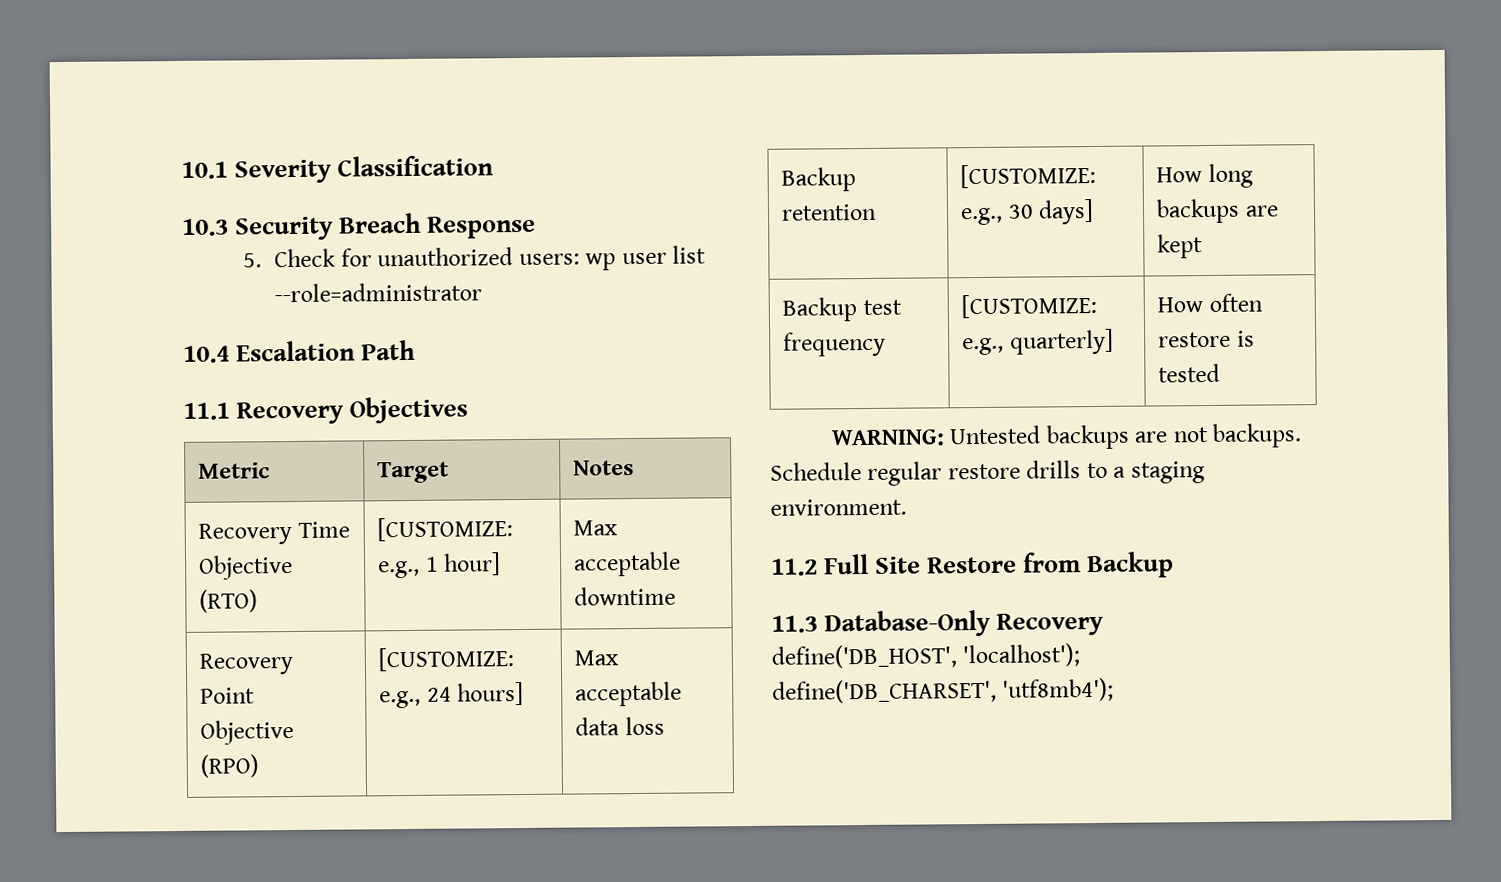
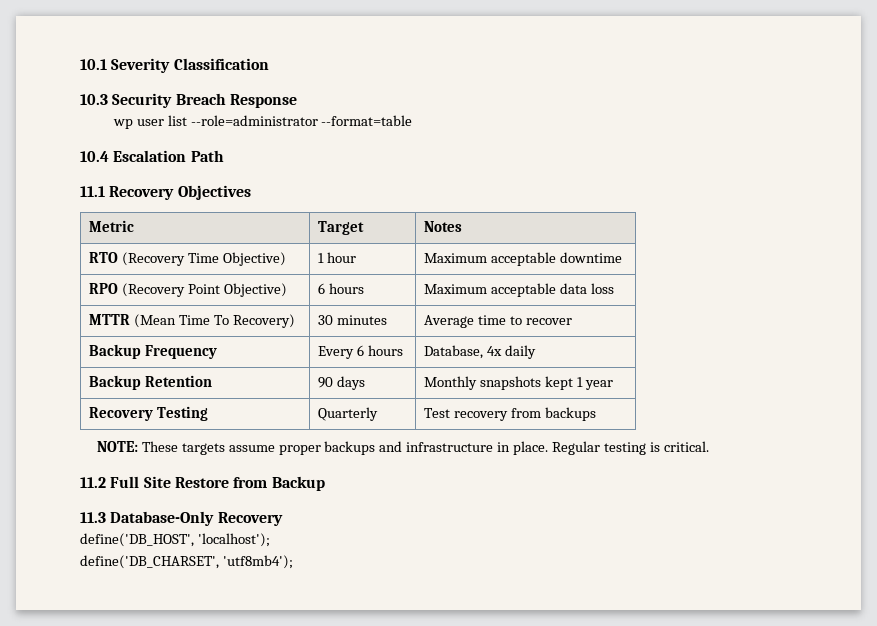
- 5. Check for unauthorized users: wp user list --role=administrator
+ wp user list --role=administrator --format=table
- Recovery Time Objective (RTO) | [CUSTOMIZE: e.g., 1 hour] | Max acceptable downtime
- Recovery Point Objective (RPO) | [CUSTOMIZE: e.g., 24 hours] | Max acceptable data loss
- Backup retention | [CUSTOMIZE: e.g., 30 days] | How long backups are kept
- Backup test frequency | [CUSTOMIZE: e.g., quarterly] | How often restore is tested
- WARNING: Untested backups are not backups. Schedule regular restore drills to a staging environment.
+ RTO (Recovery Time Objective) | 1 hour | Maximum acceptable downtime
+ RPO (Recovery Point Objective) | 6 hours | Maximum acceptable data loss
+ MTTR (Mean Time To Recovery) | 30 minutes | Average time to recover
+ Backup Frequency | Every 6 hours | Database, 4x daily
+ Backup Retention | 90 days | Monthly snapshots kept 1 year
+ Recovery Testing | Quarterly | Test recovery from backups
+ NOTE: These targets assume proper backups and infrastructure in place. Regular testing is critical.

